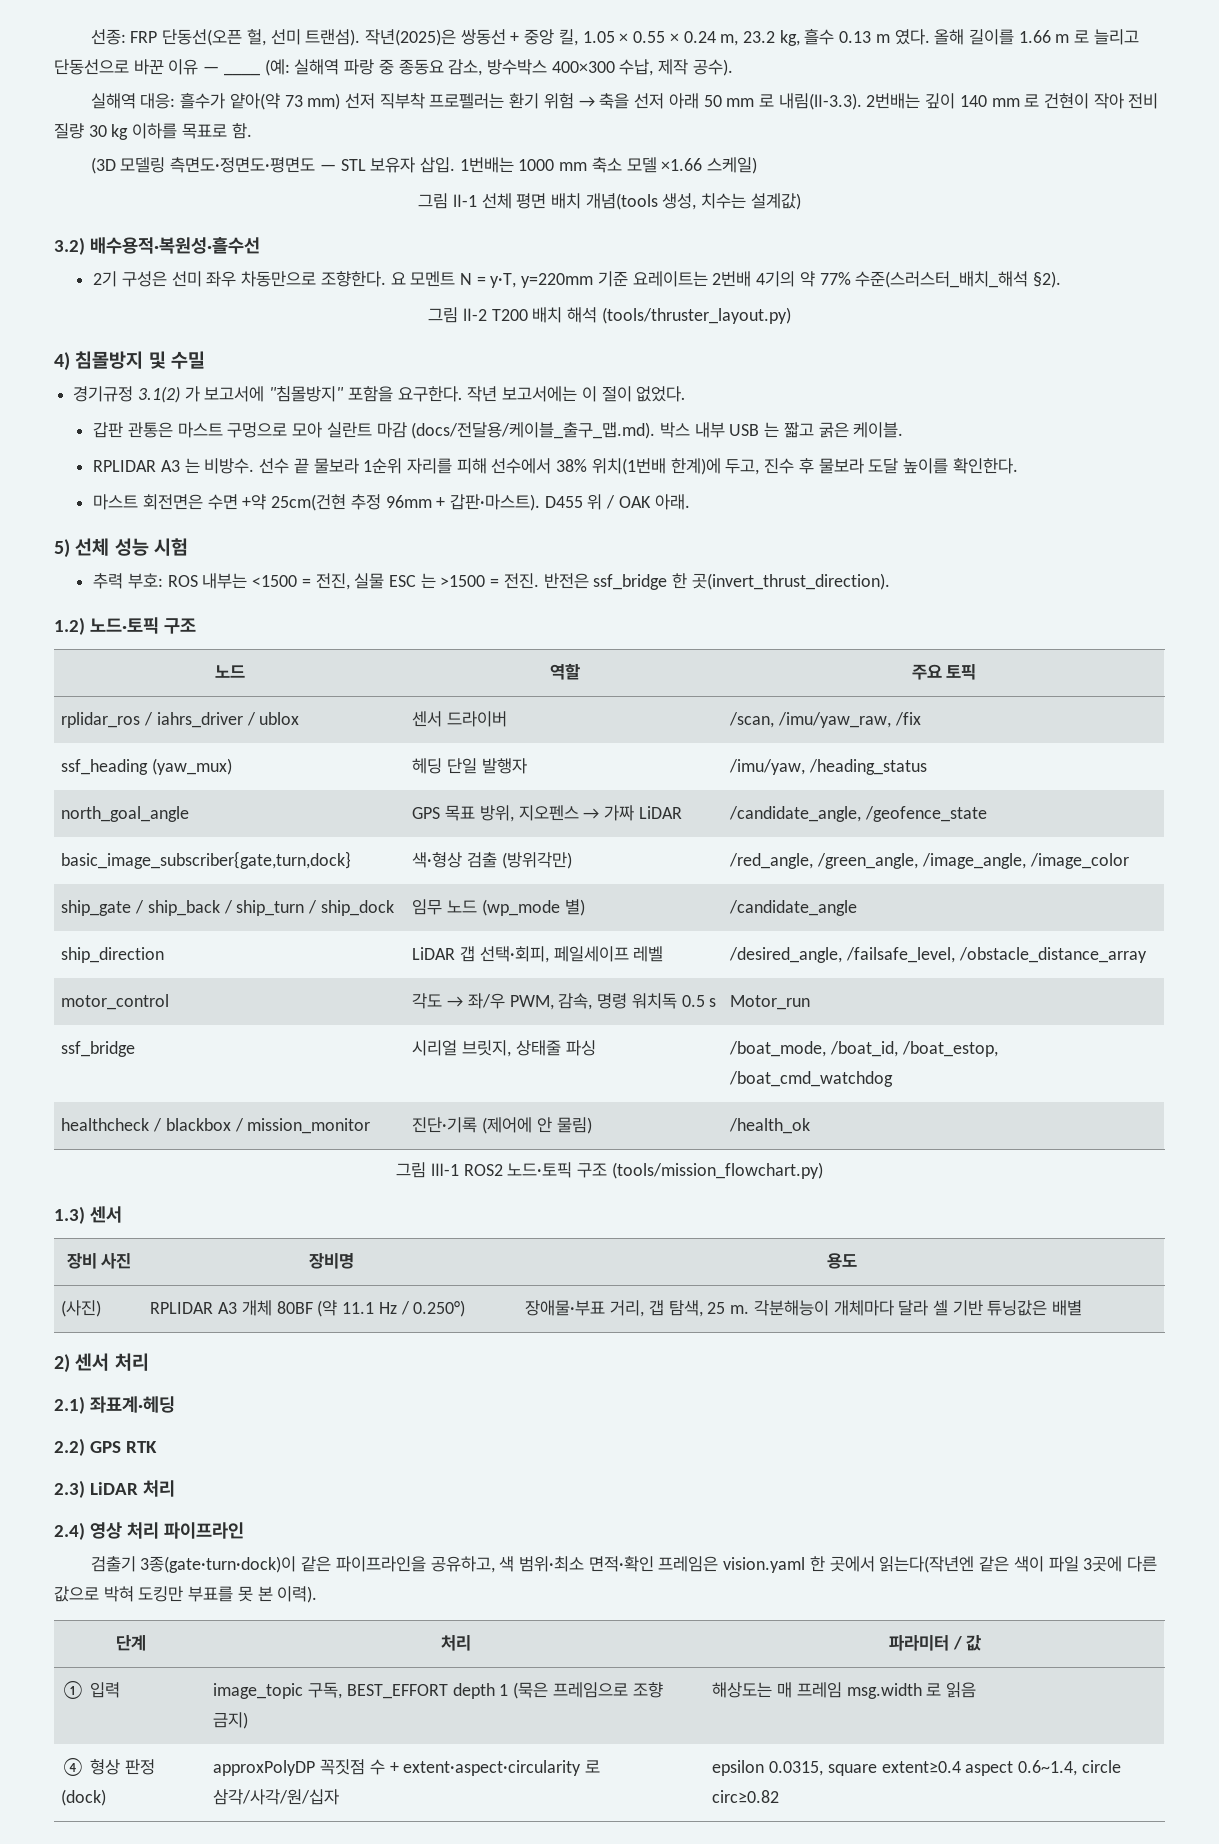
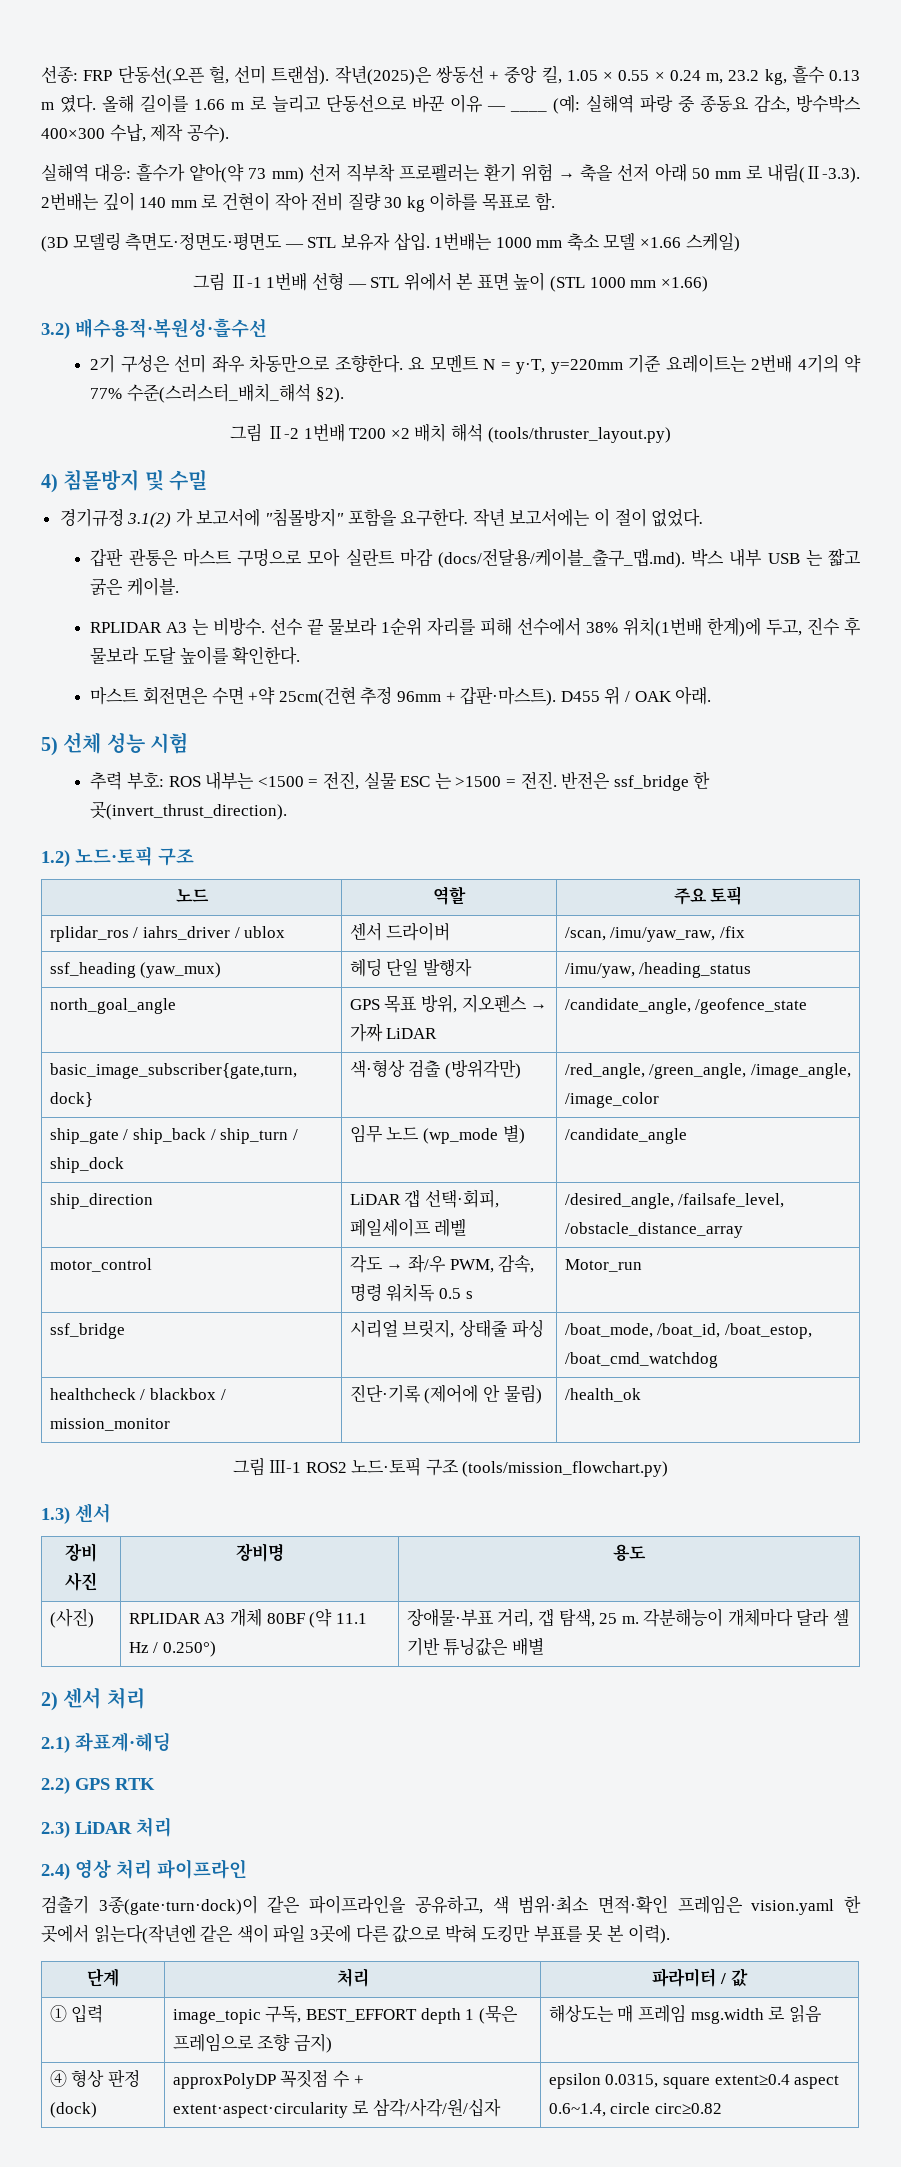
- 그림 Ⅱ-1 선체 평면 배치 개념(tools 생성, 치수는 설계값)
+ 그림 Ⅱ-1 1번배 선형 — STL 위에서 본 표면 높이 (STL 1000 mm ×1.66)
- 그림 Ⅱ-2 T200 배치 해석 (tools/thruster_layout.py)
+ 그림 Ⅱ-2 1번배 T200 ×2 배치 해석 (tools/thruster_layout.py)

